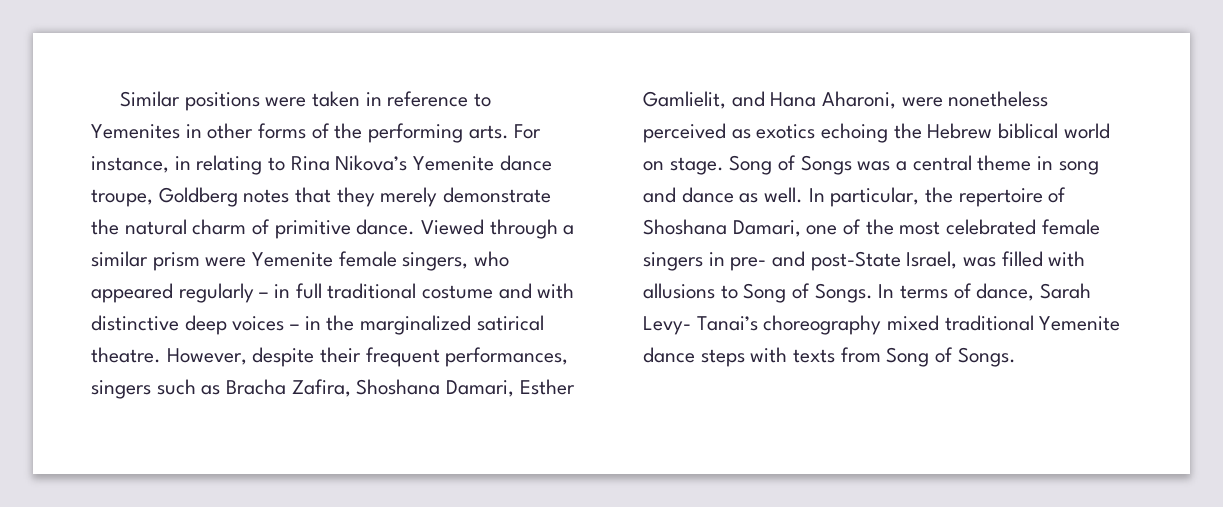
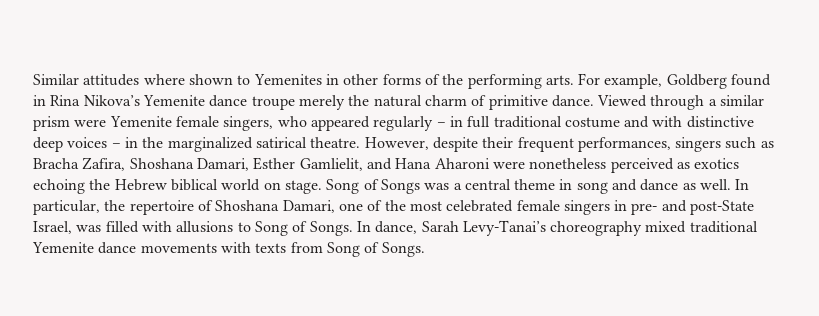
- Similar positions were taken in reference to Yemenites in other forms of the performing arts. For instance, in relating to Rina Nikova’s Yemenite dance troupe, Goldberg notes that they merely demonstrate the natural charm of primitive dance.
+ Similar attitudes where shown to Yemenites in other forms of the performing arts. For example, Goldberg found in Rina Nikova’s Yemenite dance troupe merely the natural charm of primitive dance.
- However, despite their frequent performances, singers such as Bracha Zafira, Shoshana Damari, Esther Gamlielit, and Hana Aharoni, were nonetheless perceived as exotics echoing the Hebrew biblical world on stage.
+ However, despite their frequent performances, singers such as Bracha Zafira, Shoshana Damari, Esther Gamlielit, and Hana Aharoni were nonetheless perceived as exotics echoing the Hebrew biblical world on stage.
- In terms of dance, Sarah Levy- Tanai’s choreography mixed traditional Yemenite dance steps with texts from Song of Songs.
+ In dance, Sarah Levy-Tanai’s choreography mixed traditional Yemenite dance movements with texts from Song of Songs.

